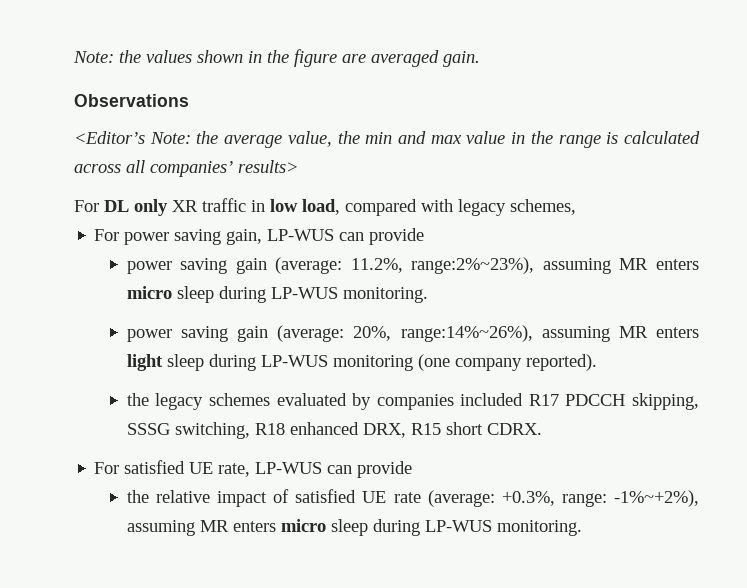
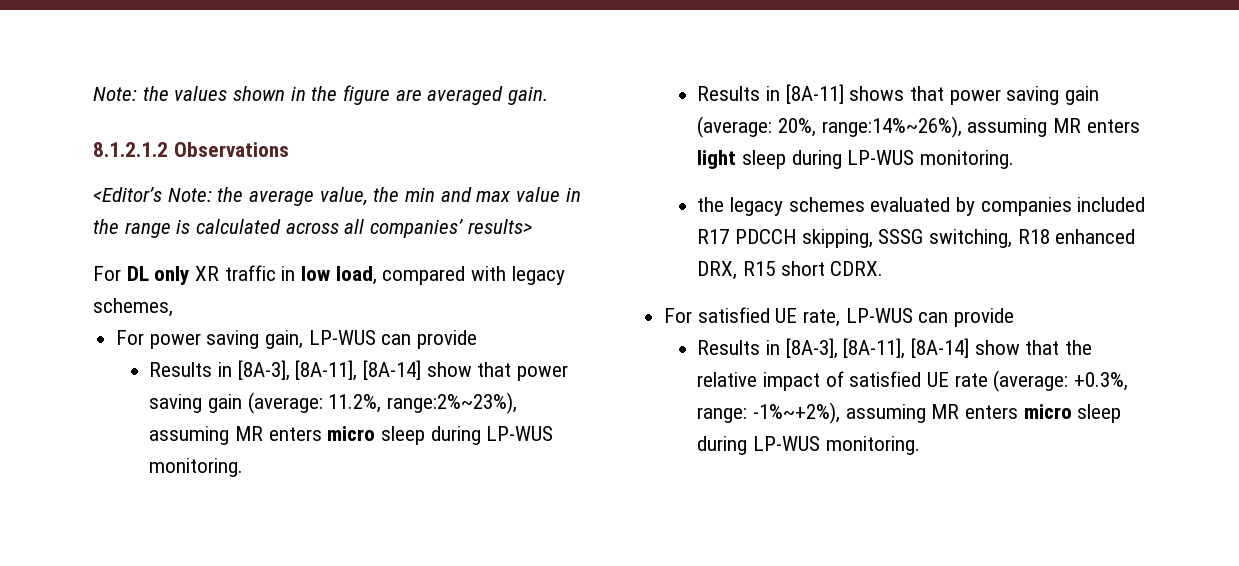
- Observations
+ 8.1.2.1.2 Observations
- power saving gain (average: 11.2%, range:2%~23%), assuming MR enters micro sleep during LP-WUS monitoring.
+ Results in [8A-3], [8A-11], [8A-14] show that power saving gain (average: 11.2%, range:2%~23%), assuming MR enters micro sleep during LP-WUS monitoring.
- power saving gain (average: 20%, range:14%~26%), assuming MR enters light sleep during LP-WUS monitoring (one company reported).
+ Results in [8A-11] shows that power saving gain (average: 20%, range:14%~26%), assuming MR enters light sleep during LP-WUS monitoring.
- the relative impact of satisfied UE rate (average: +0.3%, range: -1%~+2%), assuming MR enters micro sleep during LP-WUS monitoring.
+ Results in [8A-3], [8A-11], [8A-14] show that the relative impact of satisfied UE rate (average: +0.3%, range: -1%~+2%), assuming MR enters micro sleep during LP-WUS monitoring.

